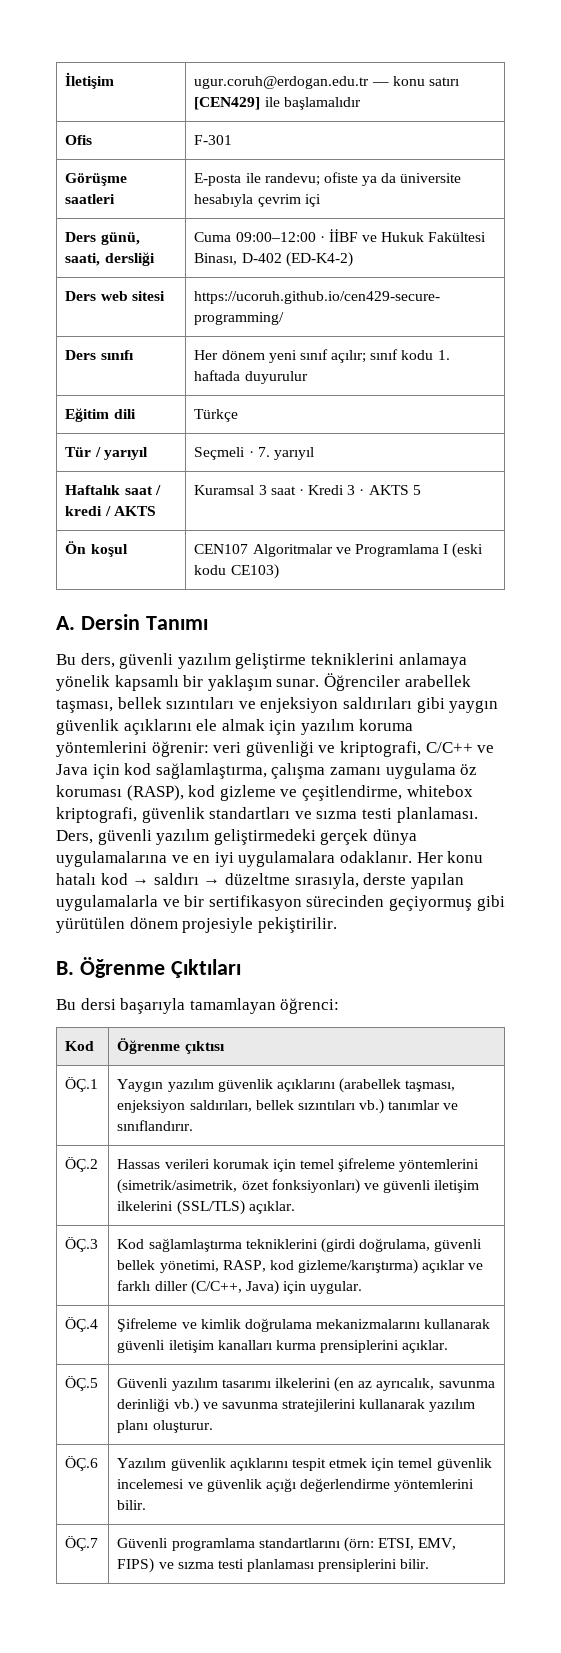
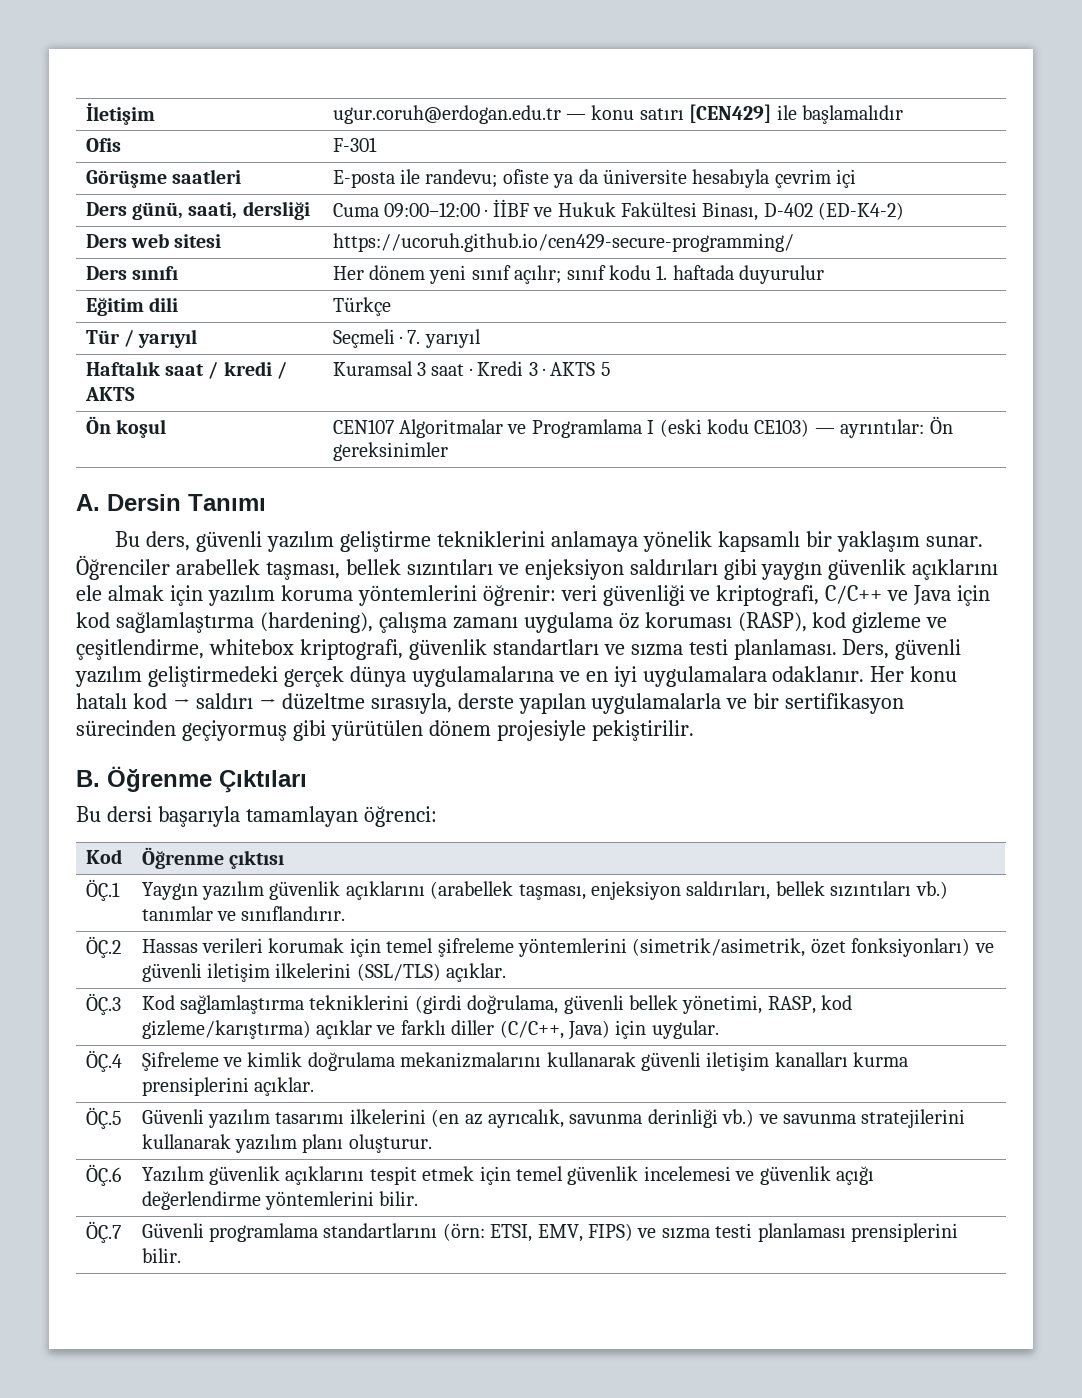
- Ön koşul | CEN107 Algoritmalar ve Programlama I (eski kodu CE103)
+ Ön koşul | CEN107 Algoritmalar ve Programlama I (eski kodu CE103) — ayrıntılar: Ön gereksinimler
- Öğrenciler arabellek taşması, bellek sızıntıları ve enjeksiyon saldırıları gibi yaygın güvenlik açıklarını ele almak için yazılım koruma yöntemlerini öğrenir: veri güvenliği ve kriptografi, C/C++ ve Java için kod sağlamlaştırma, çalışma zamanı uygulama öz koruması (RASP), kod gizleme ve çeşitlendirme, whitebox kriptografi, güvenlik standartları ve sızma testi planlaması.
+ Öğrenciler arabellek taşması, bellek sızıntıları ve enjeksiyon saldırıları gibi yaygın güvenlik açıklarını ele almak için yazılım koruma yöntemlerini öğrenir: veri güvenliği ve kriptografi, C/C++ ve Java için kod sağlamlaştırma (hardening), çalışma zamanı uygulama öz koruması (RASP), kod gizleme ve çeşitlendirme, whitebox kriptografi, güvenlik standartları ve sızma testi planlaması.

